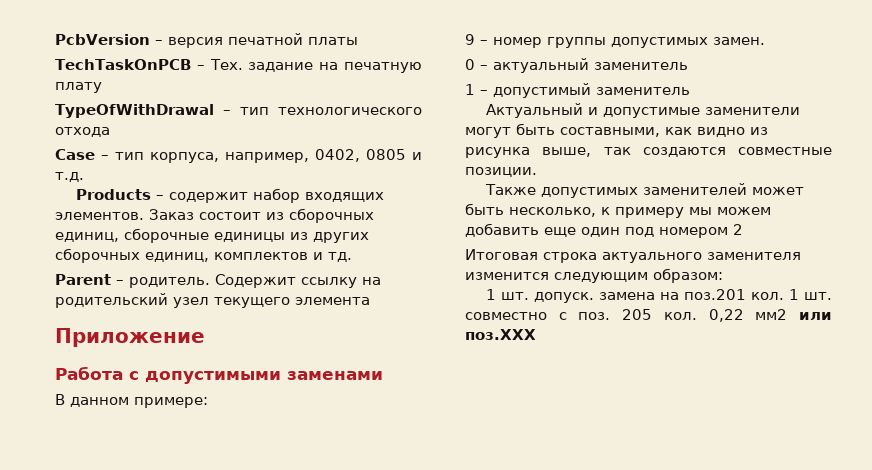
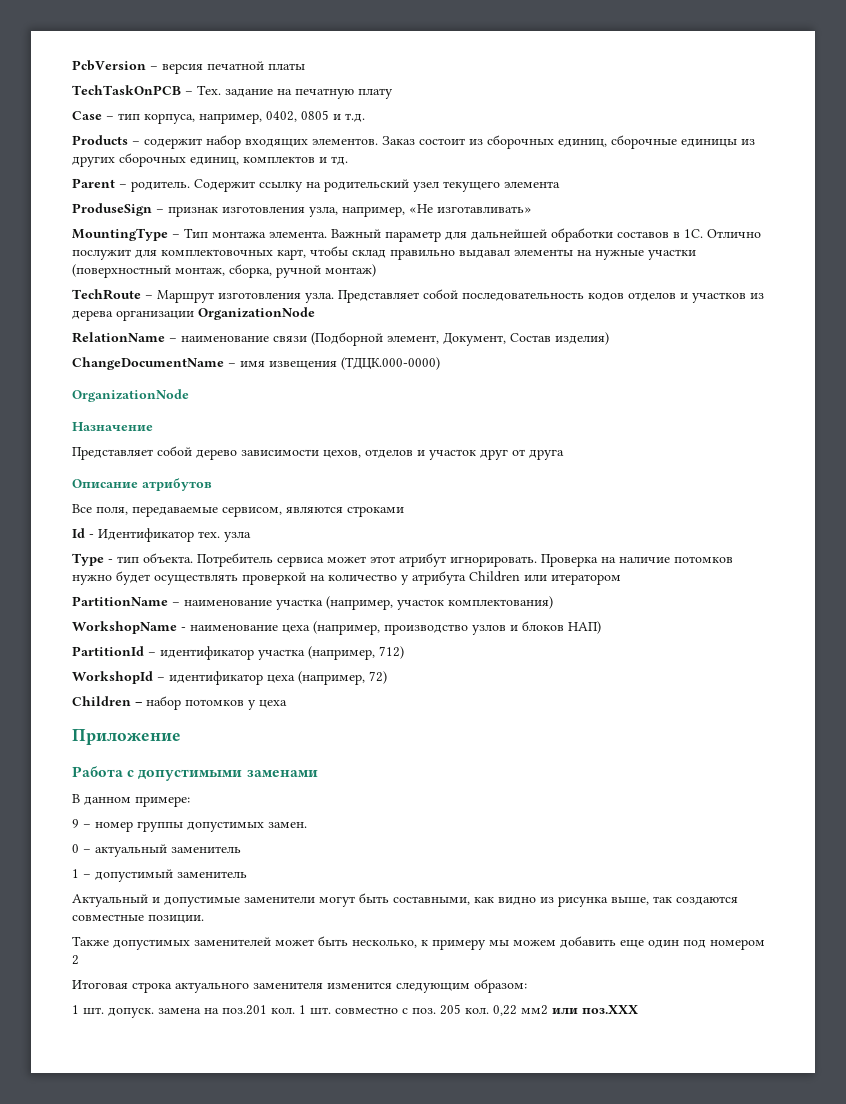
- TypeOfWithDrawal – тип технологического отхода
+ ProduseSign – признак изготовления узла, например, «Не изготавливать»
+ MountingType – Тип монтажа элемента. Важный параметр для дальнейшей обработки составов в 1С. Отлично послужит для комплектовочных карт, чтобы склад правильно выдавал элементы на нужные участки (поверхностный монтаж, сборка, ручной монтаж)
+ TechRoute – Маршрут изготовления узла. Представляет собой последовательность кодов отделов и участков из дерева организации OrganizationNode
+ RelationName – наименование связи (Подборной элемент, Документ, Состав изделия)
+ ChangeDocumentName – имя извещения (ТДЦК.000-0000)
+ OrganizationNode
+ Назначение
+ Представляет собой дерево зависимости цехов, отделов и участок друг от друга
+ Описание атрибутов
+ Все поля, передаваемые сервисом, являются строками
+ Id - Идентификатор тех. узла
+ Type - тип объекта. Потребитель сервиса может этот атрибут игнорировать. Проверка на наличие потомков нужно будет осуществлять проверкой на количество у атрибута Children или итератором
+ PartitionName – наименование участка (например, участок комплектования)
+ WorkshopName - наименование цеха (например, производство узлов и блоков НАП)
+ PartitionId – идентификатор участка (например, 712)
+ WorkshopId – идентификатор цеха (например, 72)
+ Children – набор потомков у цеха

